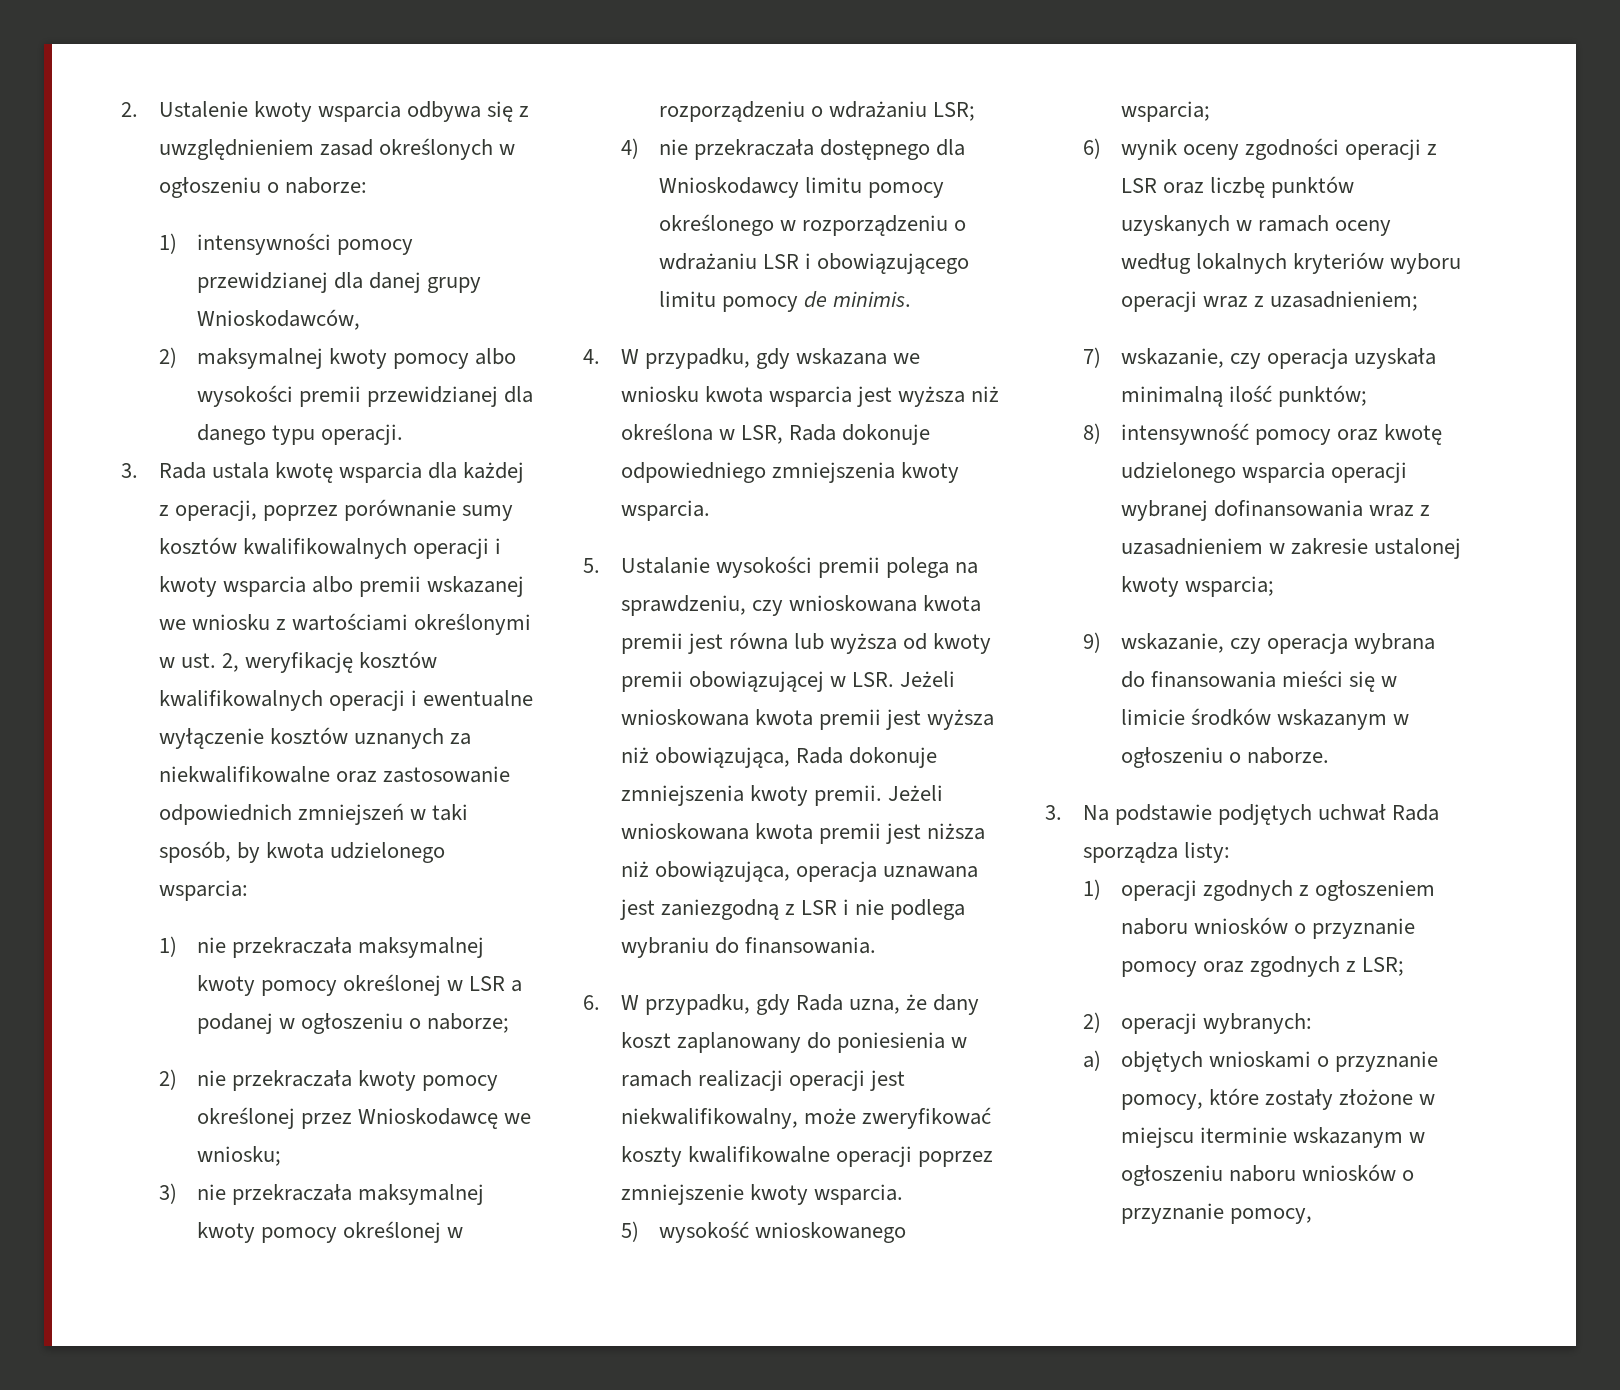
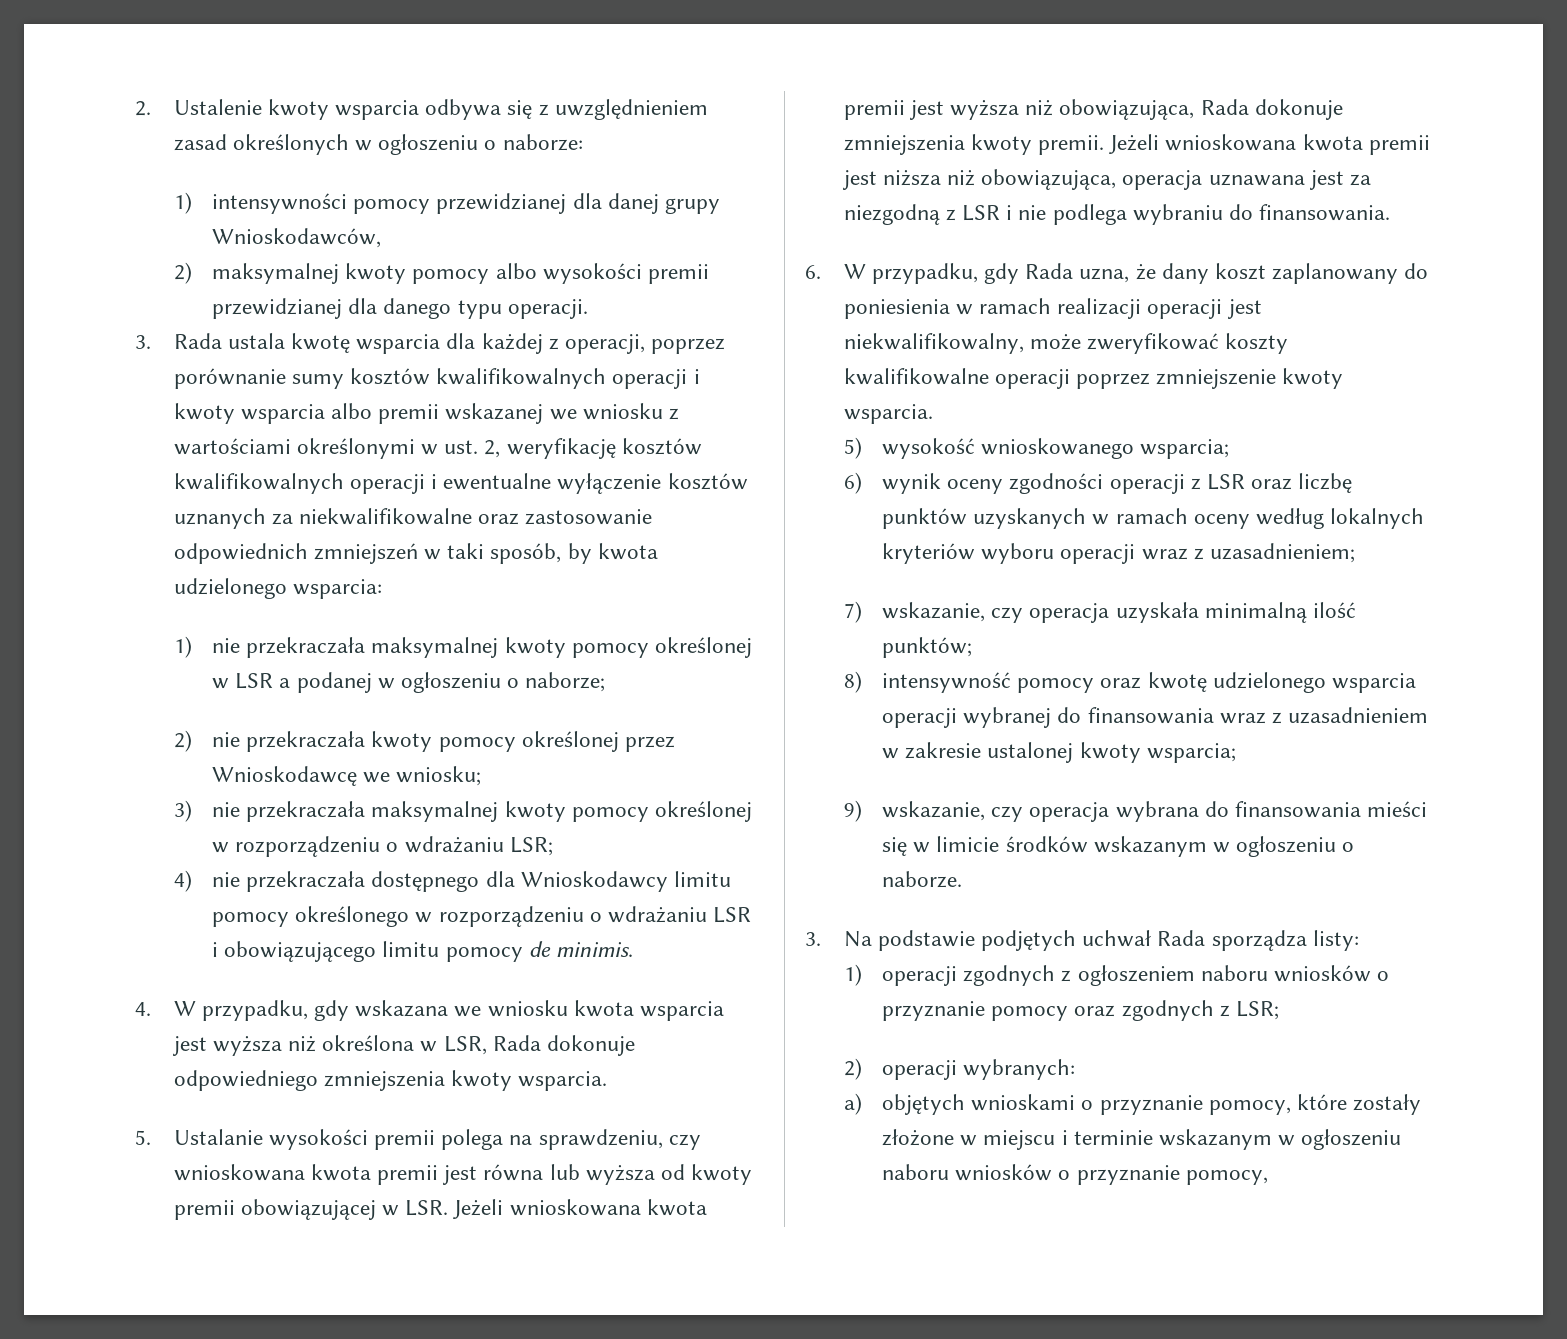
- Jeżeli wnioskowana kwota premii jest niższa niż obowiązująca, operacja uznawana jest zaniezgodną z LSR i nie podlega wybraniu do finansowania.
+ Jeżeli wnioskowana kwota premii jest niższa niż obowiązująca, operacja uznawana jest za niezgodną z LSR i nie podlega wybraniu do finansowania.
- 8) intensywność pomocy oraz kwotę udzielonego wsparcia operacji wybranej dofinansowania wraz z uzasadnieniem w zakresie ustalonej kwoty wsparcia;
+ 8) intensywność pomocy oraz kwotę udzielonego wsparcia operacji wybranej do finansowania wraz z uzasadnieniem w zakresie ustalonej kwoty wsparcia;
- a) objętych wnioskami o przyznanie pomocy, które zostały złożone w miejscu iterminie wskazanym w ogłoszeniu naboru wniosków o przyznanie pomocy,
+ a) objętych wnioskami o przyznanie pomocy, które zostały złożone w miejscu i terminie wskazanym w ogłoszeniu naboru wniosków o przyznanie pomocy,

